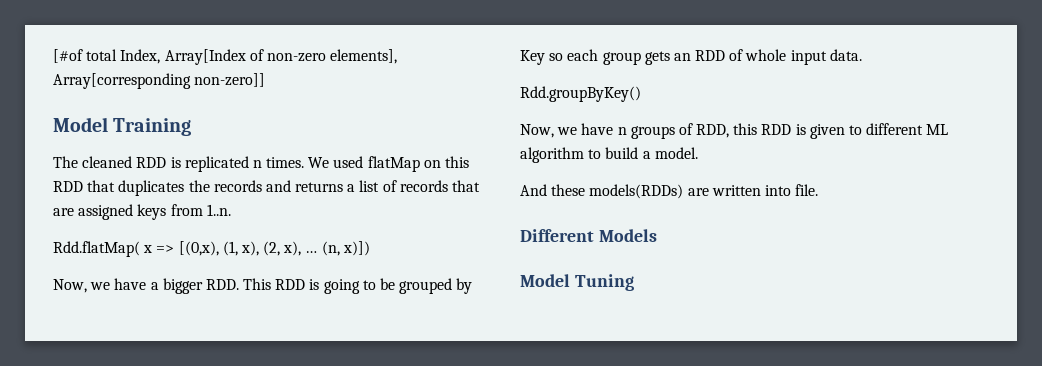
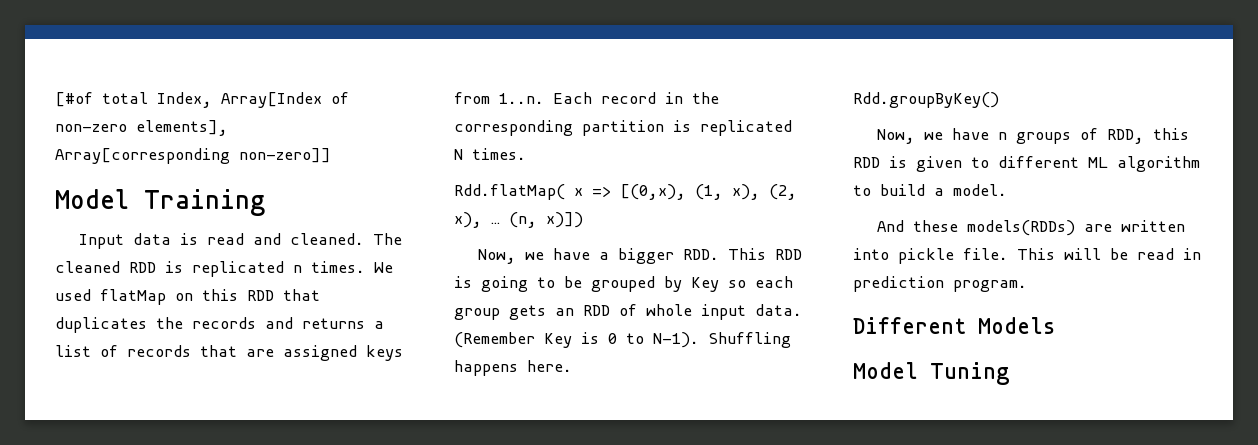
+ Input data is read and cleaned.
- We used flatMap on this RDD that duplicates the records and returns a list of records that are assigned keys from 1..n.
+ We used flatMap on this RDD that duplicates the records and returns a list of records that are assigned keys from 1..n. Each record in the corresponding partition is replicated N times.
+ (Remember Key is 0 to N-1). Shuffling happens here.
- And these models(RDDs) are written into file.
+ And these models(RDDs) are written into pickle file. This will be read in prediction program.

